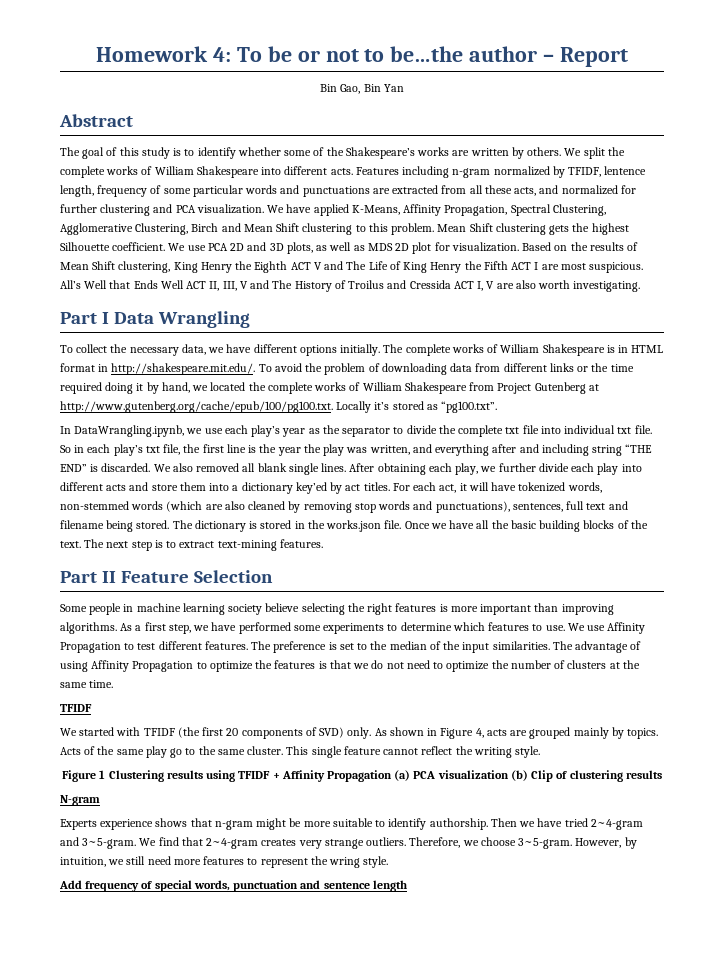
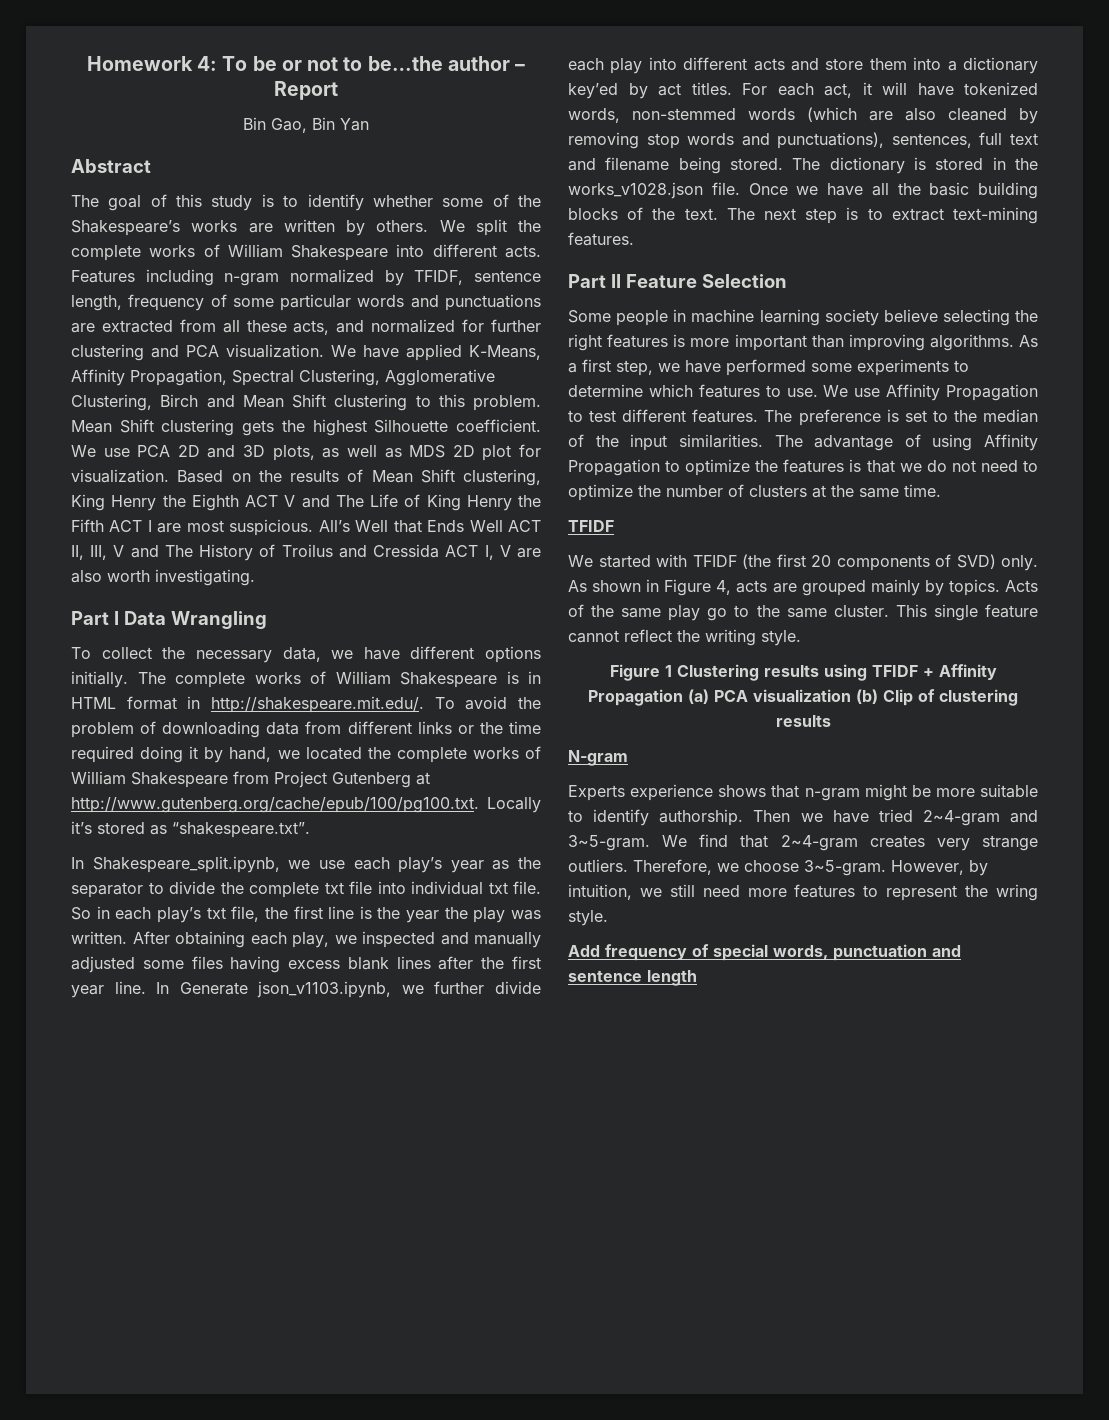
- Features including n-gram normalized by TFIDF, lentence length, frequency of some particular words and punctuations are extracted from all these acts, and normalized for further clustering and PCA visualization.
+ Features including n-gram normalized by TFIDF, sentence length, frequency of some particular words and punctuations are extracted from all these acts, and normalized for further clustering and PCA visualization.
- The complete works of William Shakespeare is in HTML format in http://shakespeare.mit.edu/. To avoid the problem of downloading data from different links or the time required doing it by hand, we located the complete works of William Shakespeare from Project Gutenberg at http://www.gutenberg.org/cache/epub/100/pg100.txt. Locally it’s stored as “pg100.txt”.
- In DataWrangling.ipynb, we use each play’s year as the separator to divide the complete txt file into individual txt file.
+ The complete works of William Shakespeare is in HTML format in http://shakespeare.mit.edu/. To avoid the problem of downloading data from different links or the time required doing it by hand, we located the complete works of William Shakespeare from Project Gutenberg at http://www.gutenberg.org/cache/epub/100/pg100.txt. Locally it’s stored as “shakespeare.txt”.
+ In Shakespeare_split.ipynb, we use each play’s year as the separator to divide the complete txt file into individual txt file.
- So in each play’s txt file, the first line is the year the play was written, and everything after and including string “THE END” is discarded. We also removed all blank single lines.
+ So in each play’s txt file, the first line is the year the play was written.
- After obtaining each play, we further divide each play into different acts and store them into a dictionary key’ed by act titles.
+ After obtaining each play, we inspected and manually adjusted some files having excess blank lines after the first year line. In Generate json_v1103.ipynb, we further divide each play into different acts and store them into a dictionary key’ed by act titles.
- The dictionary is stored in the works.json file.
+ The dictionary is stored in the works_v1028.json file.

